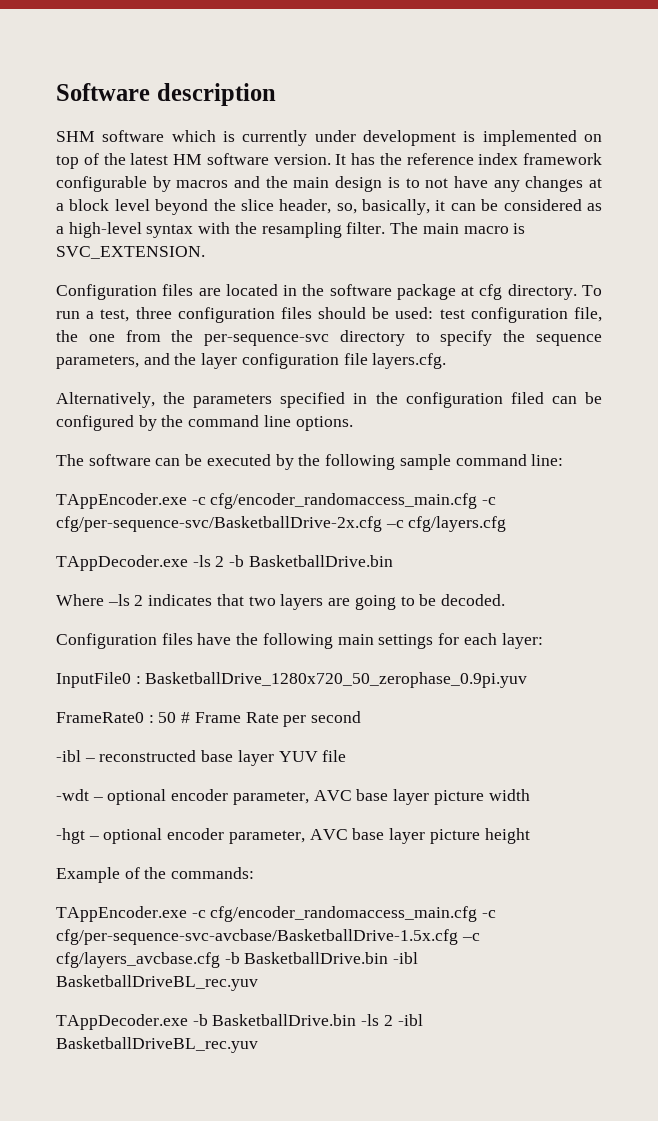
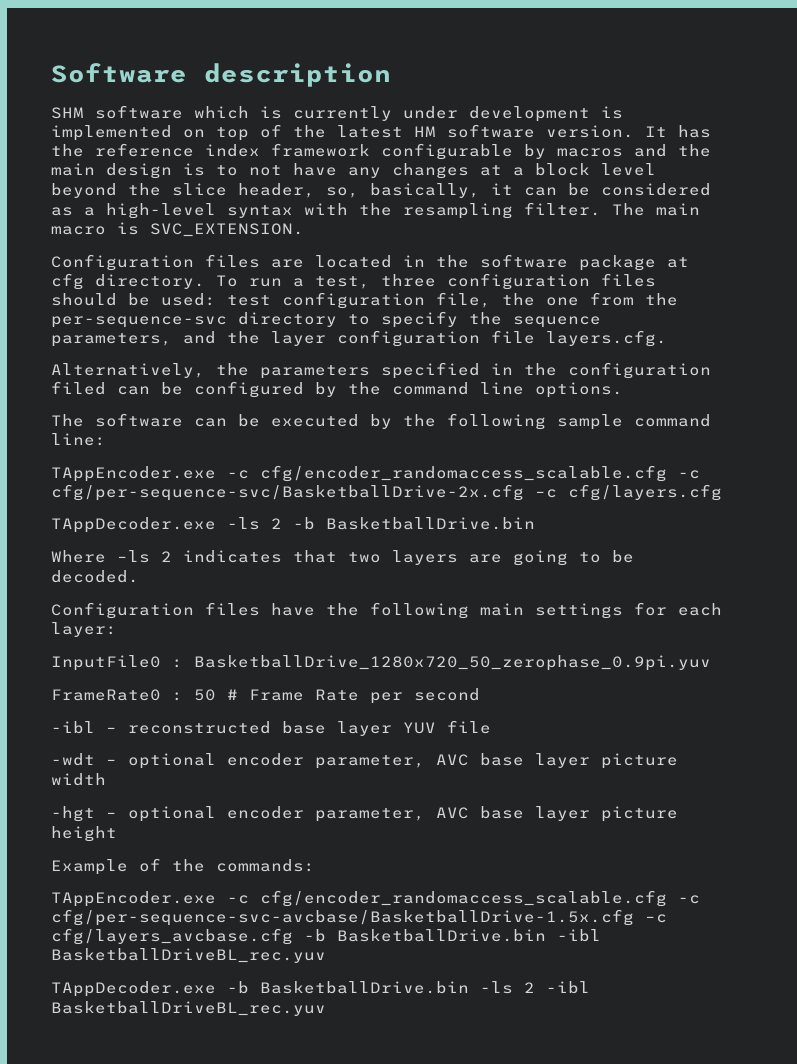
- TAppEncoder.exe -c cfg/encoder_randomaccess_main.cfg -c cfg/per-sequence-svc/BasketballDrive-2x.cfg –c cfg/layers.cfg
+ TAppEncoder.exe -c cfg/encoder_randomaccess_scalable.cfg -c cfg/per-sequence-svc/BasketballDrive-2x.cfg –c cfg/layers.cfg
- TAppEncoder.exe -c cfg/encoder_randomaccess_main.cfg -c cfg/per-sequence-svc-avcbase/BasketballDrive-1.5x.cfg –c cfg/layers_avcbase.cfg -b BasketballDrive.bin -ibl BasketballDriveBL_rec.yuv
+ TAppEncoder.exe -c cfg/encoder_randomaccess_scalable.cfg -c cfg/per-sequence-svc-avcbase/BasketballDrive-1.5x.cfg –c cfg/layers_avcbase.cfg -b BasketballDrive.bin -ibl BasketballDriveBL_rec.yuv

